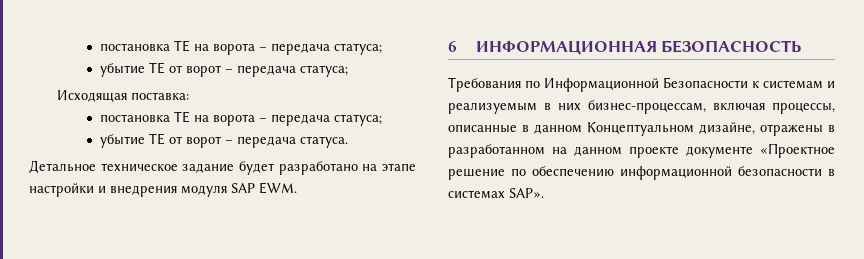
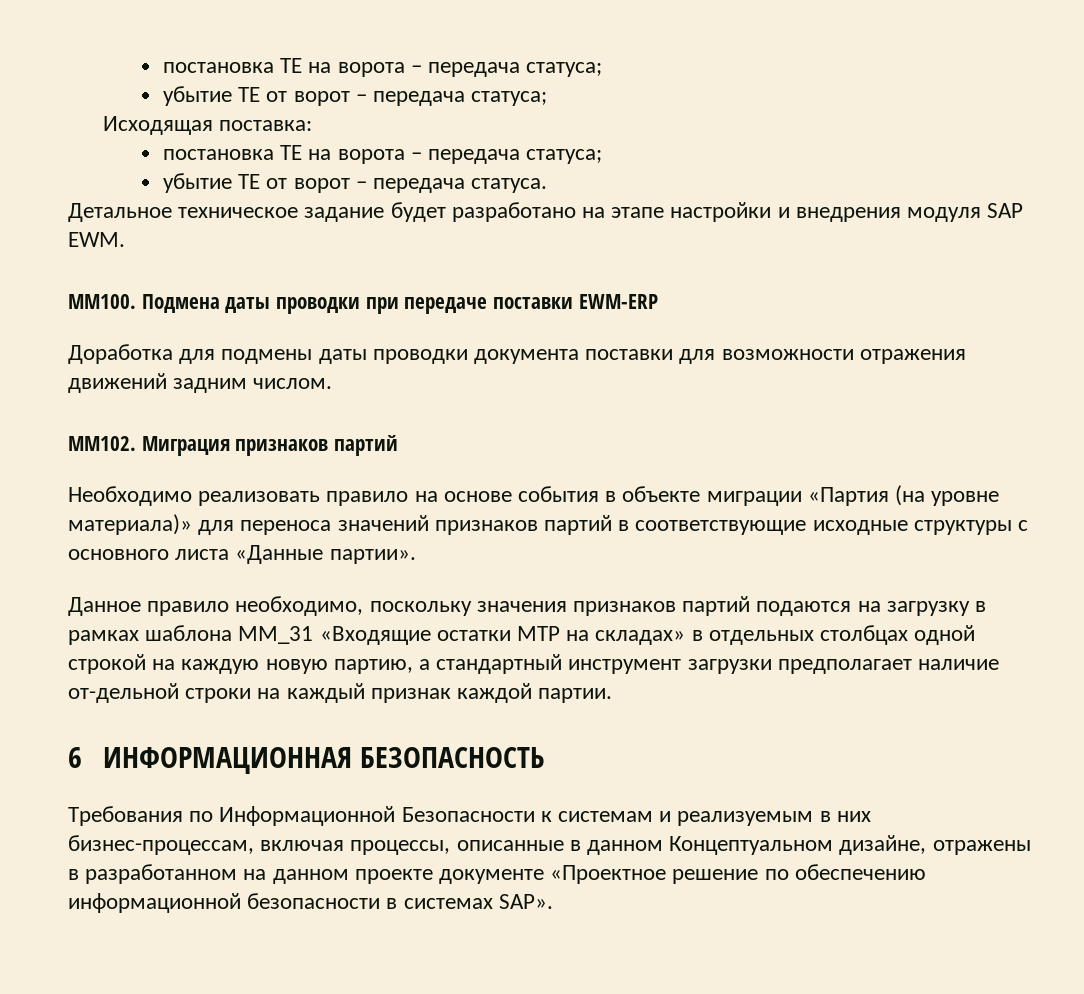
+ MM100. Подмена даты проводки при передаче поставки EWM-ERP
+ Доработка для подмены даты проводки документа поставки для возможности отражения движений задним числом.
+ MM102. Миграция признаков партий
+ Необходимо реализовать правило на основе события в объекте миграции «Партия (на уровне материала)» для переноса значений признаков партий в соответствующие исходные структуры с основного листа «Данные партии».
+ Данное правило необходимо, поскольку значения признаков партий подаются на загрузку в рамках шаблона MM_31 «Входящие остатки МТР на складах» в отдельных столбцах одной строкой на каждую новую партию, а стандартный инструмент загрузки предполагает наличие от-дельной строки на каждый признак каждой партии.

